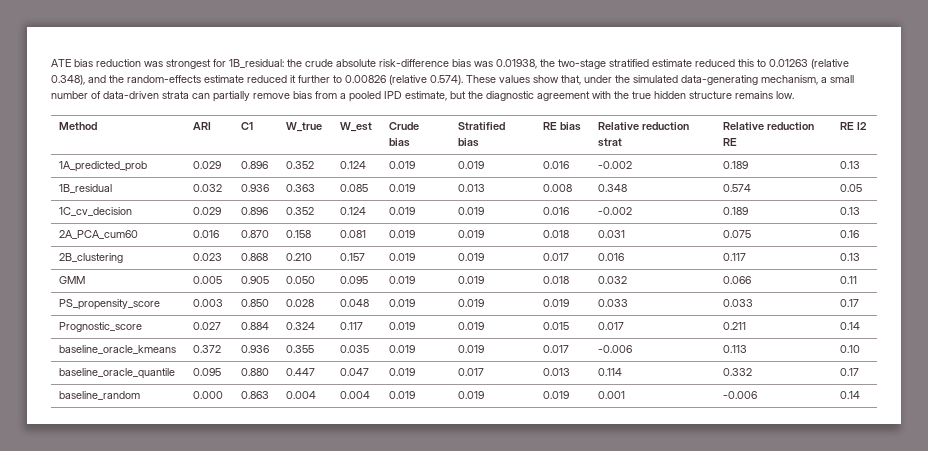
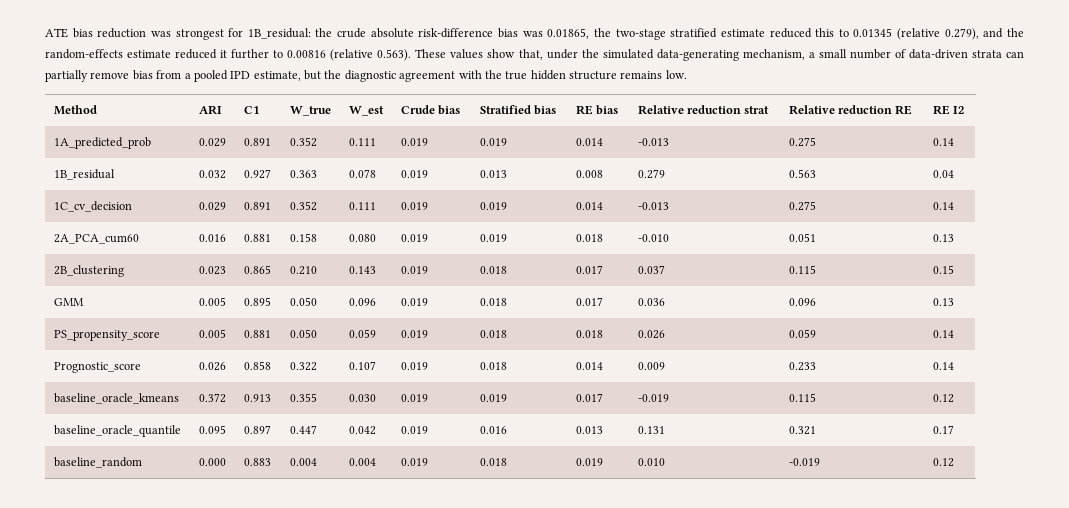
- the crude absolute risk-difference bias was 0.01938, the two-stage stratified estimate reduced this to 0.01263 (relative 0.348), and the random-effects estimate reduced it further to 0.00826 (relative 0.574). These values show that, under the simulated data-generating mechanism, a small number of data-driven strata can partially remove bias from a pooled IPD estimate, but the diagnostic agreement with the true hidden structure remains low.
+ the crude absolute risk-difference bias was 0.01865, the two-stage stratified estimate reduced this to 0.01345 (relative 0.279), and the random-effects estimate reduced it further to 0.00816 (relative 0.563). These values show that, under the simulated data-generating mechanism, a small number of data-driven strata can partially remove bias from a pooled IPD estimate, but the diagnostic agreement with the true hidden structure remains low.
- 1A_predicted_prob | 0.029 | 0.896 | 0.352 | 0.124 | 0.019 | 0.019 | 0.016 | -0.002 | 0.189 | 0.13
+ 1A_predicted_prob | 0.029 | 0.891 | 0.352 | 0.111 | 0.019 | 0.019 | 0.014 | -0.013 | 0.275 | 0.14
- 1B_residual | 0.032 | 0.936 | 0.363 | 0.085 | 0.019 | 0.013 | 0.008 | 0.348 | 0.574 | 0.05
+ 1B_residual | 0.032 | 0.927 | 0.363 | 0.078 | 0.019 | 0.013 | 0.008 | 0.279 | 0.563 | 0.04
- 1C_cv_decision | 0.029 | 0.896 | 0.352 | 0.124 | 0.019 | 0.019 | 0.016 | -0.002 | 0.189 | 0.13
+ 1C_cv_decision | 0.029 | 0.891 | 0.352 | 0.111 | 0.019 | 0.019 | 0.014 | -0.013 | 0.275 | 0.14
- 2A_PCA_cum60 | 0.016 | 0.870 | 0.158 | 0.081 | 0.019 | 0.019 | 0.018 | 0.031 | 0.075 | 0.16
+ 2A_PCA_cum60 | 0.016 | 0.881 | 0.158 | 0.080 | 0.019 | 0.019 | 0.018 | -0.010 | 0.051 | 0.13
- 2B_clustering | 0.023 | 0.868 | 0.210 | 0.157 | 0.019 | 0.019 | 0.017 | 0.016 | 0.117 | 0.13
- GMM | 0.005 | 0.905 | 0.050 | 0.095 | 0.019 | 0.019 | 0.018 | 0.032 | 0.066 | 0.11
- PS_propensity_score | 0.003 | 0.850 | 0.028 | 0.048 | 0.019 | 0.019 | 0.019 | 0.033 | 0.033 | 0.17
- Prognostic_score | 0.027 | 0.884 | 0.324 | 0.117 | 0.019 | 0.019 | 0.015 | 0.017 | 0.211 | 0.14
- baseline_oracle_kmeans | 0.372 | 0.936 | 0.355 | 0.035 | 0.019 | 0.019 | 0.017 | -0.006 | 0.113 | 0.10
+ 2B_clustering | 0.023 | 0.865 | 0.210 | 0.143 | 0.019 | 0.018 | 0.017 | 0.037 | 0.115 | 0.15
+ GMM | 0.005 | 0.895 | 0.050 | 0.096 | 0.019 | 0.018 | 0.017 | 0.036 | 0.096 | 0.13
+ PS_propensity_score | 0.005 | 0.881 | 0.050 | 0.059 | 0.019 | 0.018 | 0.018 | 0.026 | 0.059 | 0.14
+ Prognostic_score | 0.026 | 0.858 | 0.322 | 0.107 | 0.019 | 0.018 | 0.014 | 0.009 | 0.233 | 0.14
+ baseline_oracle_kmeans | 0.372 | 0.913 | 0.355 | 0.030 | 0.019 | 0.019 | 0.017 | -0.019 | 0.115 | 0.12
- baseline_oracle_quantile | 0.095 | 0.880 | 0.447 | 0.047 | 0.019 | 0.017 | 0.013 | 0.114 | 0.332 | 0.17
+ baseline_oracle_quantile | 0.095 | 0.897 | 0.447 | 0.042 | 0.019 | 0.016 | 0.013 | 0.131 | 0.321 | 0.17
- baseline_random | 0.000 | 0.863 | 0.004 | 0.004 | 0.019 | 0.019 | 0.019 | 0.001 | -0.006 | 0.14
+ baseline_random | 0.000 | 0.883 | 0.004 | 0.004 | 0.019 | 0.018 | 0.019 | 0.010 | -0.019 | 0.12

